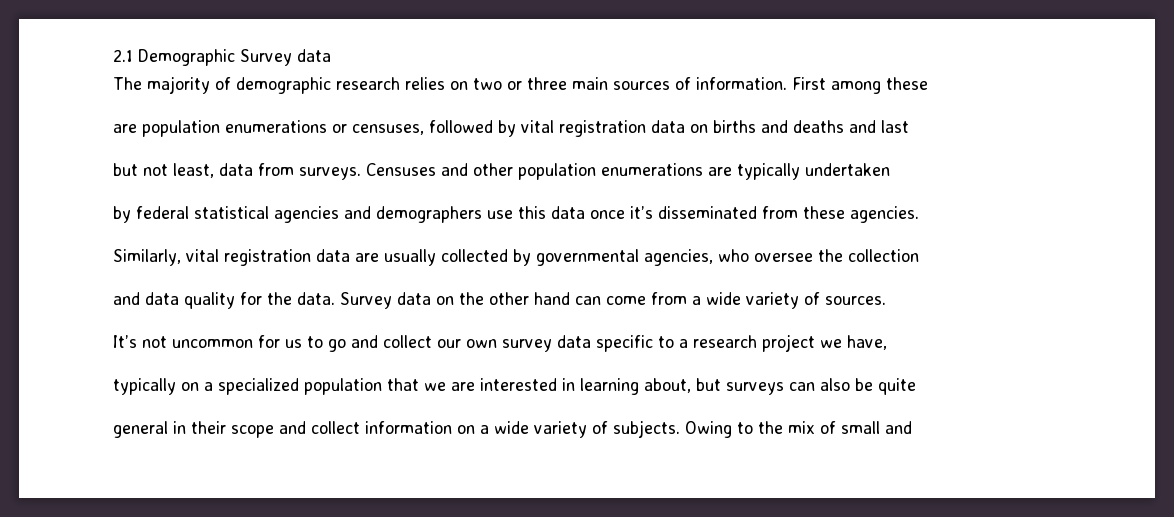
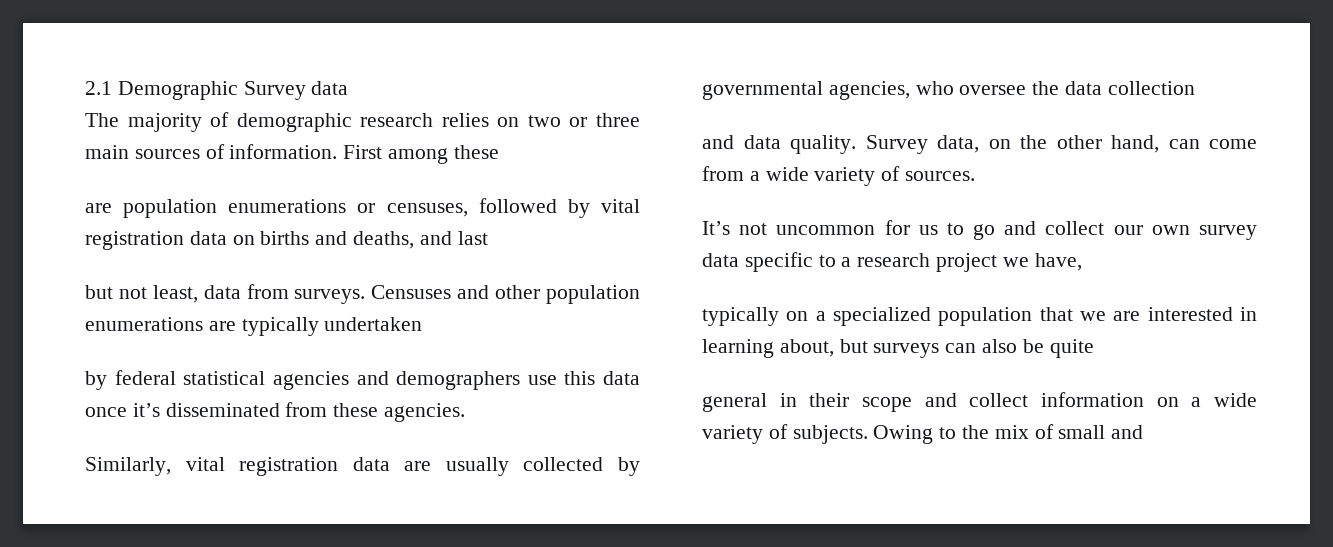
- are population enumerations or censuses, followed by vital registration data on births and deaths and last
+ are population enumerations or censuses, followed by vital registration data on births and deaths, and last
- Similarly, vital registration data are usually collected by governmental agencies, who oversee the collection
+ Similarly, vital registration data are usually collected by governmental agencies, who oversee the data collection
- and data quality for the data. Survey data on the other hand can come from a wide variety of sources.
+ and data quality. Survey data, on the other hand, can come from a wide variety of sources.

